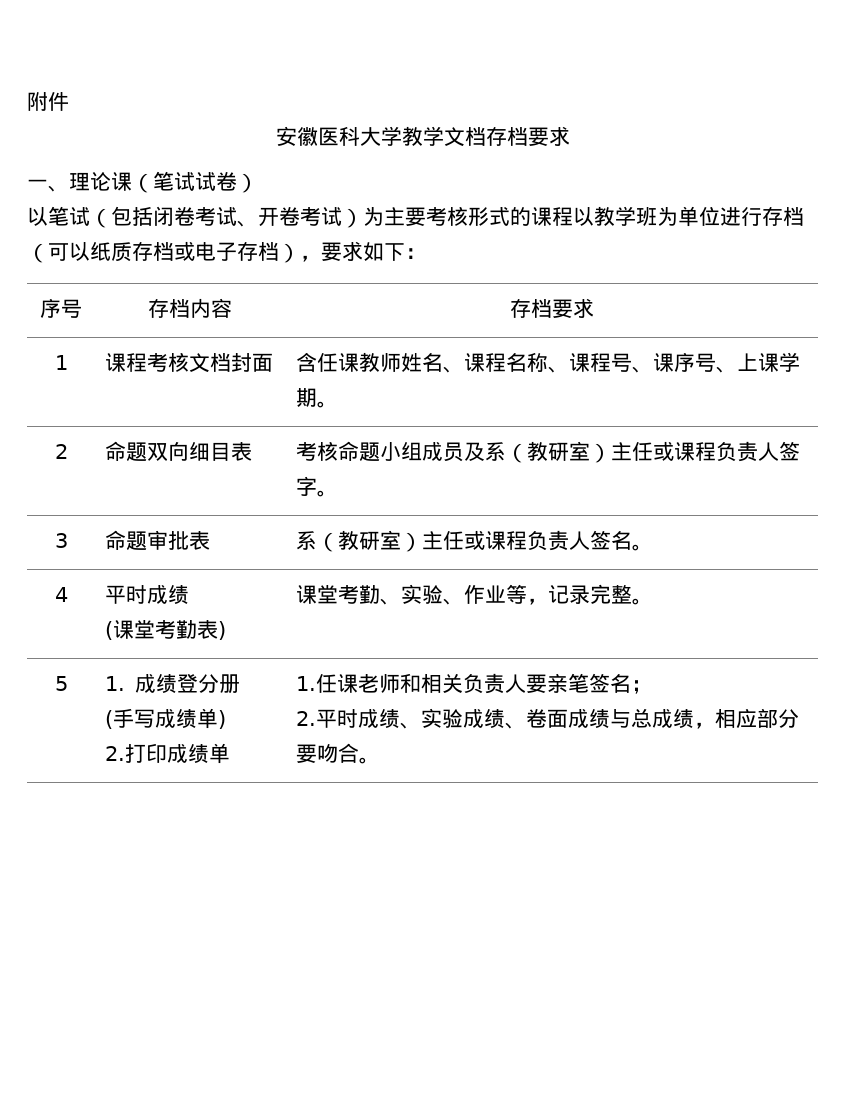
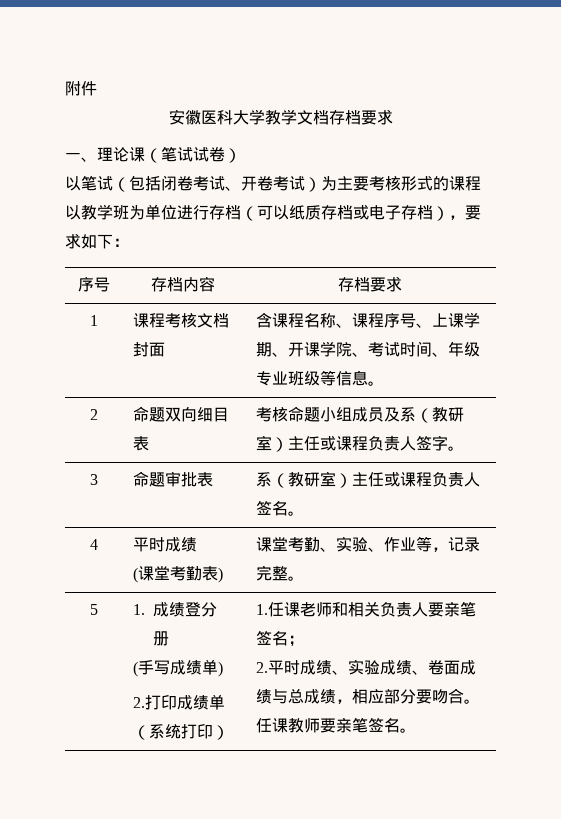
- 1 | 课程考核文档封面 | 含任课教师姓名、课程名称、课程号、课序号、上课学期。
+ 1 | 课程考核文档封面 | 含课程名称、课程序号、上课学期、开课学院、考试时间、年级专业班级等信息。
- 2.打印成绩单
+ 2.打印成绩单（系统打印）
+ 任课教师要亲笔签名。

